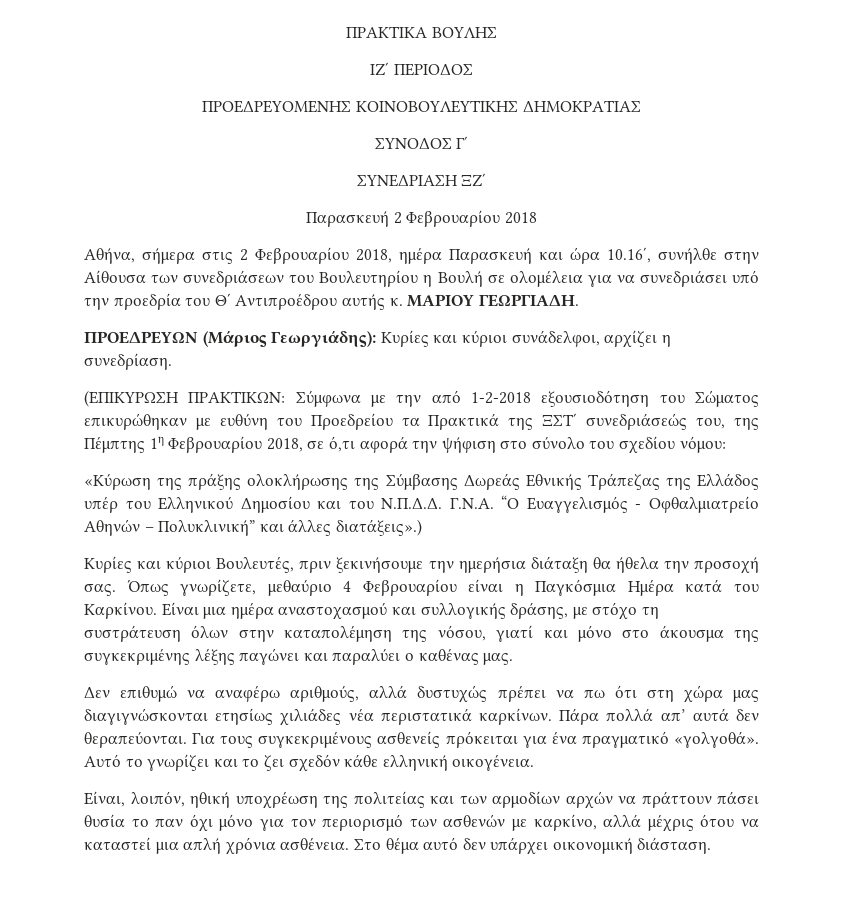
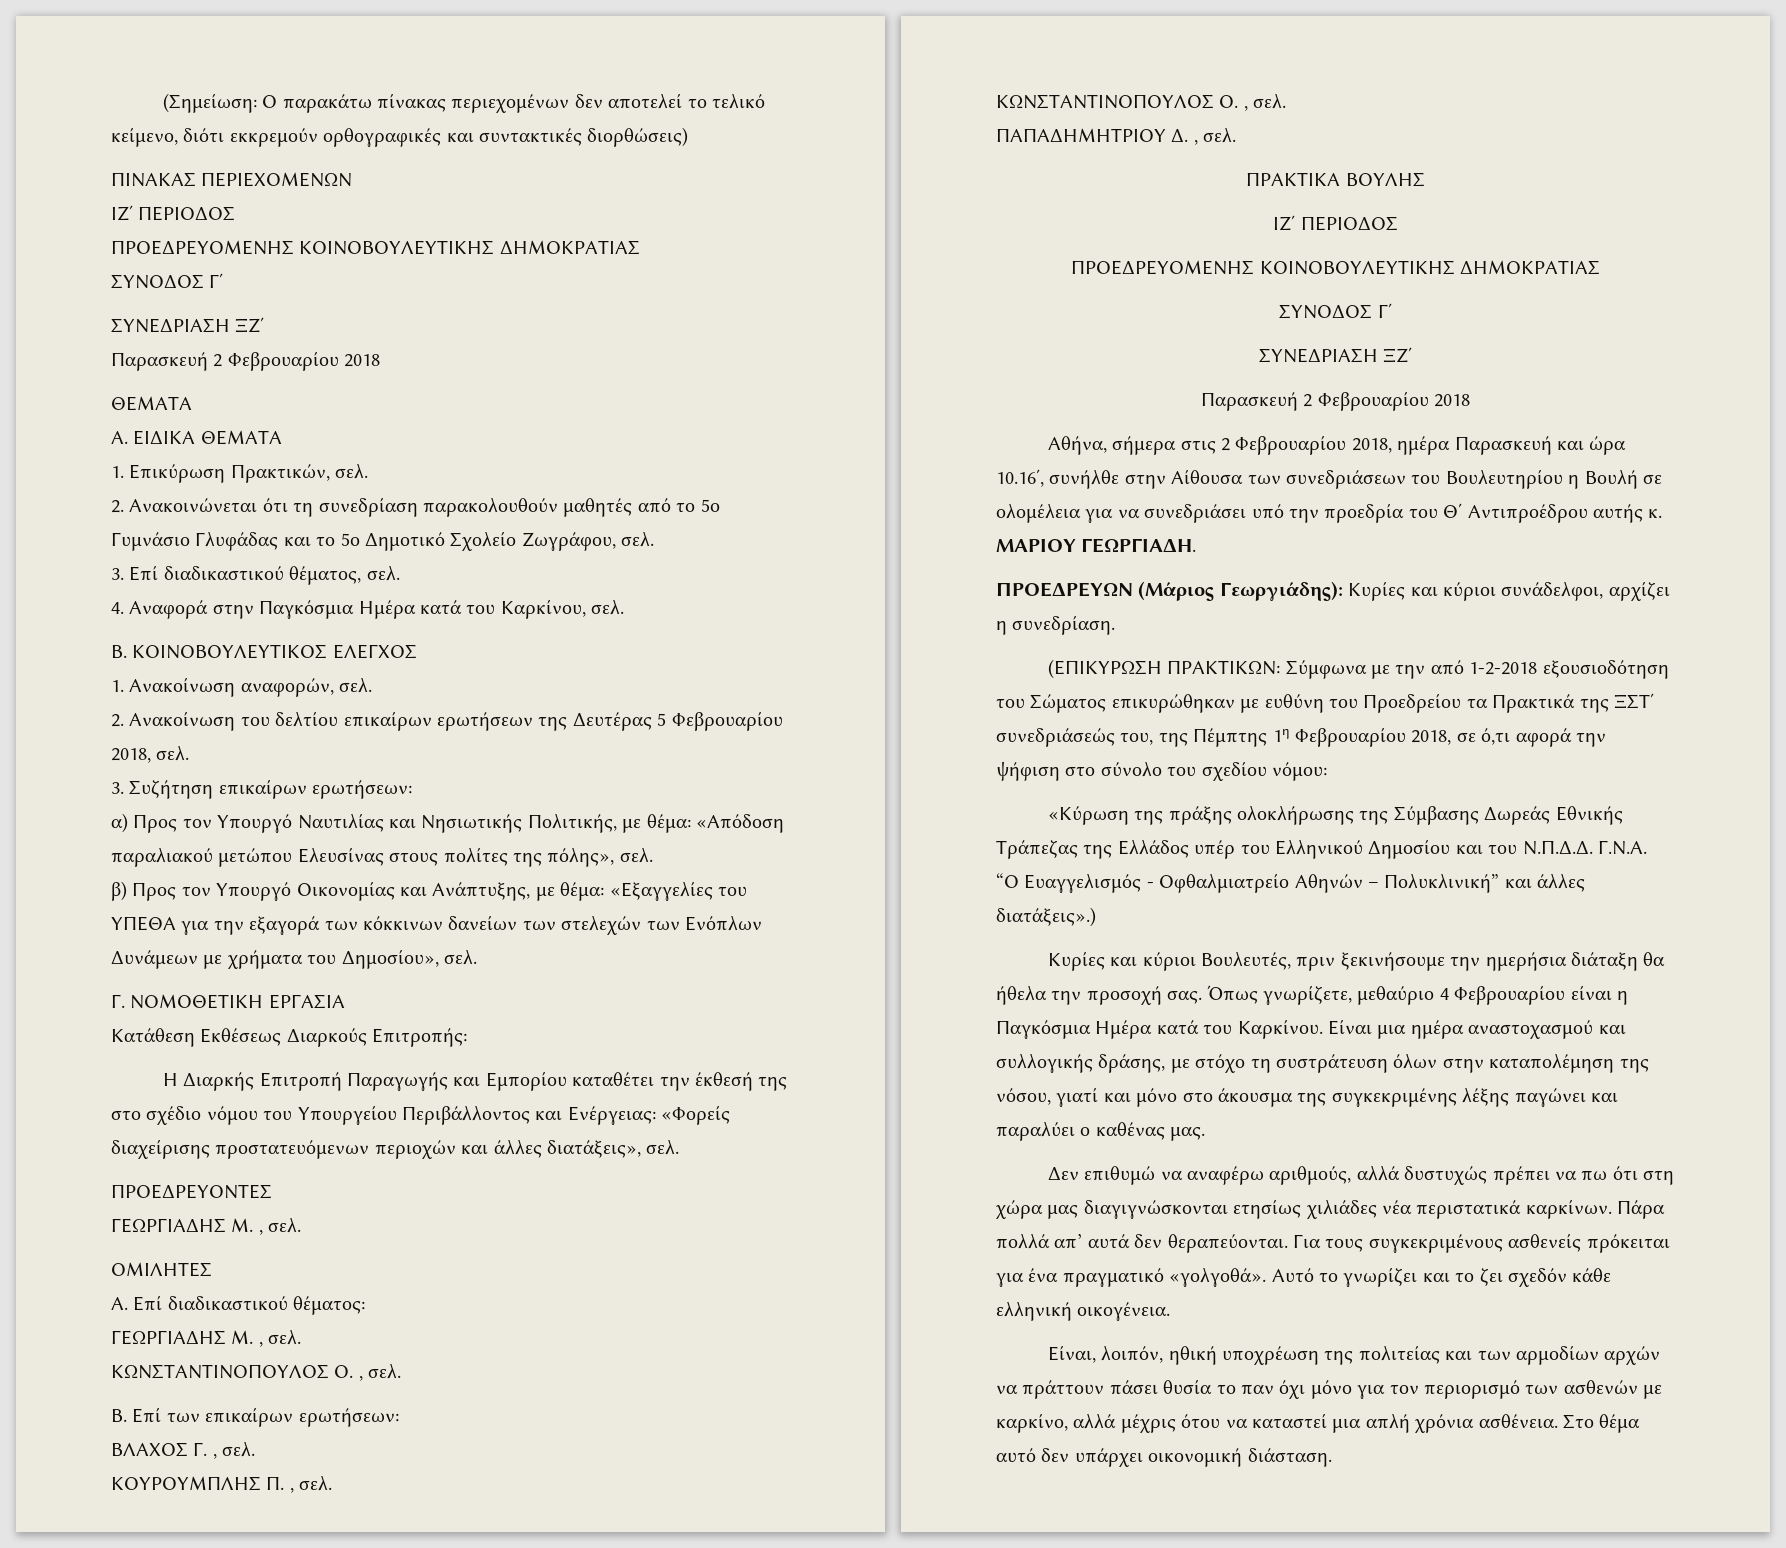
+ (Σημείωση: Ο παρακάτω πίνακας περιεχομένων δεν αποτελεί το τελικό κείμενο, διότι εκκρεμούν ορθογραφικές και συντακτικές διορθώσεις)
+ ΠΙΝΑΚΑΣ ΠΕΡΙΕΧΟΜΕΝΩΝ
+ ΙΖ΄ ΠΕΡΙΟΔΟΣ
+ ΠΡΟΕΔΡΕΥΟΜΕΝΗΣ ΚΟΙΝΟΒΟΥΛΕΥΤΙΚΗΣ ΔΗΜΟΚΡΑΤΙΑΣ
+ ΣΥΝΟΔΟΣ Γ΄
+ ΣΥΝΕΔΡΙΑΣΗ ΞΖ΄
+ Παρασκευή 2 Φεβρουαρίου 2018
+ ΘΕΜΑΤΑ
+ Α. ΕΙΔΙΚΑ ΘΕΜΑΤΑ
+ 1. Επικύρωση Πρακτικών, σελ.
+ 2. Ανακοινώνεται ότι τη συνεδρίαση παρακολουθούν μαθητές από το 5ο Γυμνάσιο Γλυφάδας και το 5ο Δημοτικό Σχολείο Ζωγράφου, σελ.
+ 3. Επί διαδικαστικού θέματος, σελ.
+ 4. Αναφορά στην Παγκόσμια Ημέρα κατά του Καρκίνου, σελ.
+ Β. ΚΟΙΝΟΒΟΥΛΕΥΤΙΚΟΣ ΕΛΕΓΧΟΣ
+ 1. Ανακοίνωση αναφορών, σελ.
+ 2. Ανακοίνωση του δελτίου επικαίρων ερωτήσεων της Δευτέρας 5 Φεβρουαρίου 2018, σελ.
+ 3. Συζήτηση επικαίρων ερωτήσεων:
+ α) Προς τον Υπουργό Ναυτιλίας και Νησιωτικής Πολιτικής, με θέμα: «Απόδοση παραλιακού μετώπου Ελευσίνας στους πολίτες της πόλης», σελ.
+ β) Προς τον Υπουργό Οικονομίας και Ανάπτυξης, με θέμα: «Εξαγγελίες του ΥΠΕΘΑ για την εξαγορά των κόκκινων δανείων των στελεχών των Ενόπλων Δυνάμεων με χρήματα του Δημοσίου», σελ.
+ Γ. ΝΟΜΟΘΕΤΙΚΗ ΕΡΓΑΣΙΑ
+ Κατάθεση Εκθέσεως Διαρκούς Επιτροπής:
+ Η Διαρκής Επιτροπή Παραγωγής και Εμπορίου καταθέτει την έκθεσή της στο σχέδιο νόμου του Υπουργείου Περιβάλλοντος και Ενέργειας: «Φορείς διαχείρισης προστατευόμενων περιοχών και άλλες διατάξεις», σελ.
+ ΠΡΟΕΔΡΕΥΟΝΤΕΣ
+ ΓΕΩΡΓΙΑΔΗΣ Μ. , σελ.
+ ΟΜΙΛΗΤΕΣ
+ Α. Επί διαδικαστικού θέματος:
+ ΓΕΩΡΓΙΑΔΗΣ Μ. , σελ.
+ ΚΩΝΣΤΑΝΤΙΝΟΠΟΥΛΟΣ Ο. , σελ.
+ Β. Επί των επικαίρων ερωτήσεων:
+ ΒΛΑΧΟΣ Γ. , σελ.
+ ΚΟΥΡΟΥΜΠΛΗΣ Π. , σελ.
+ ΚΩΝΣΤΑΝΤΙΝΟΠΟΥΛΟΣ Ο. , σελ.
+ ΠΑΠΑΔΗΜΗΤΡΙΟΥ Δ. , σελ.

